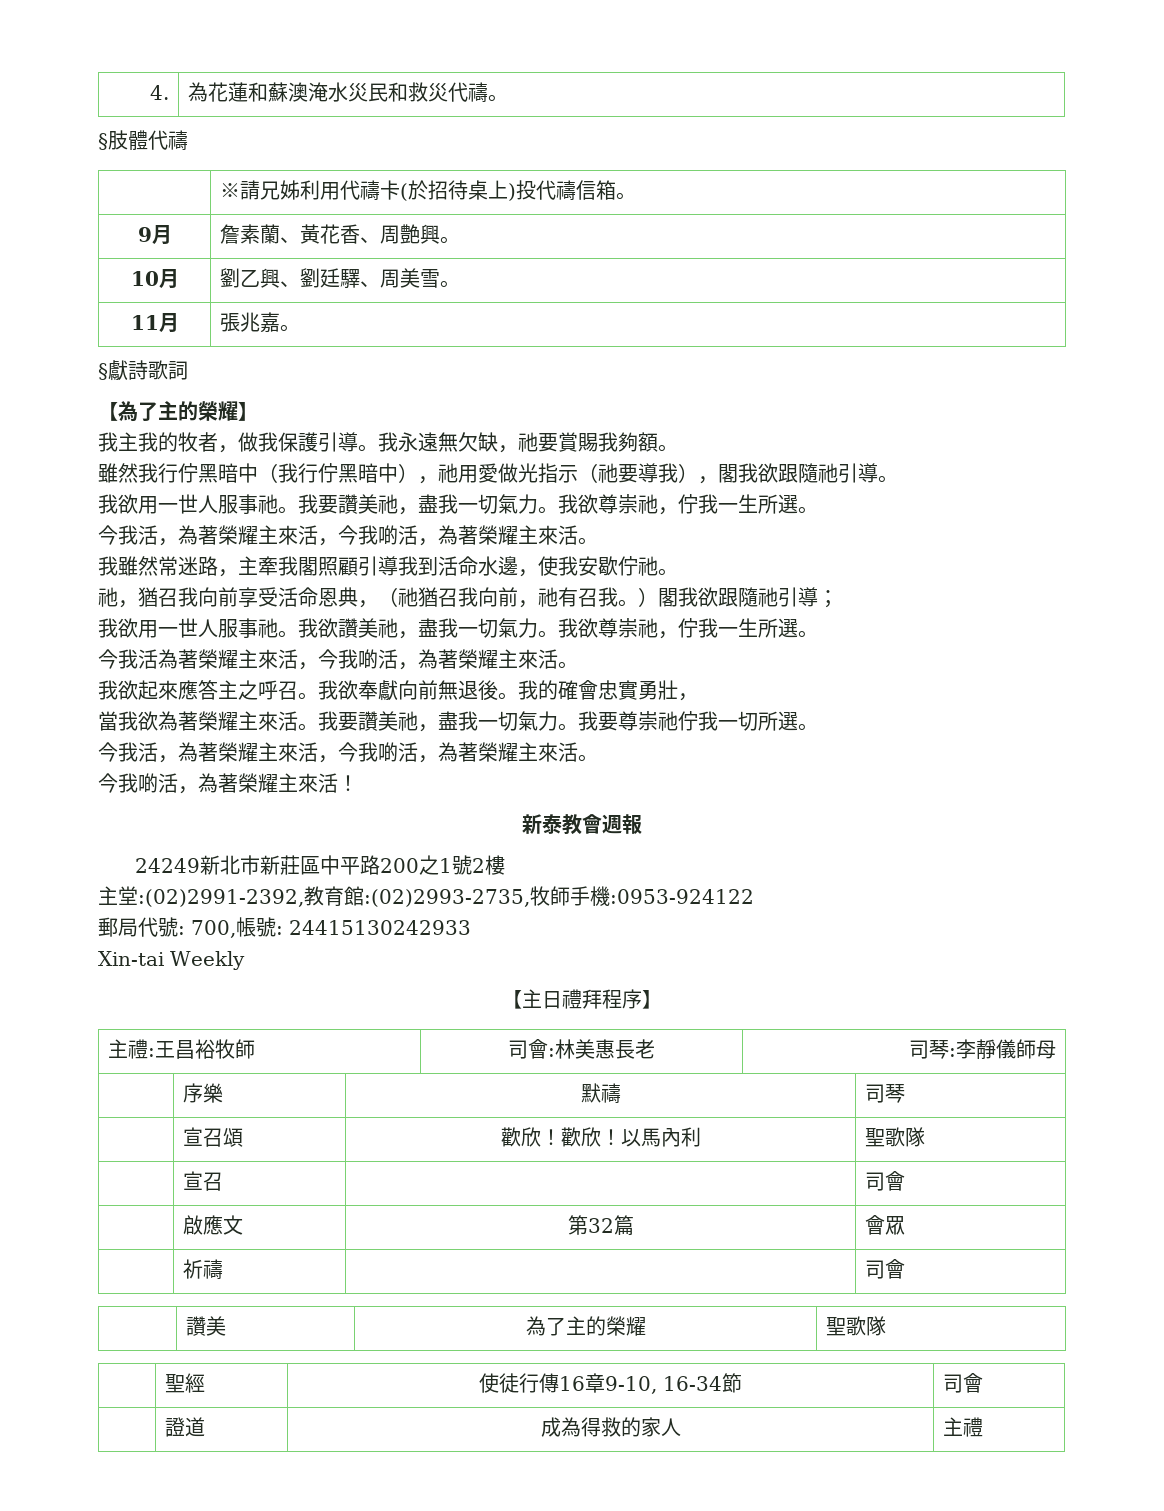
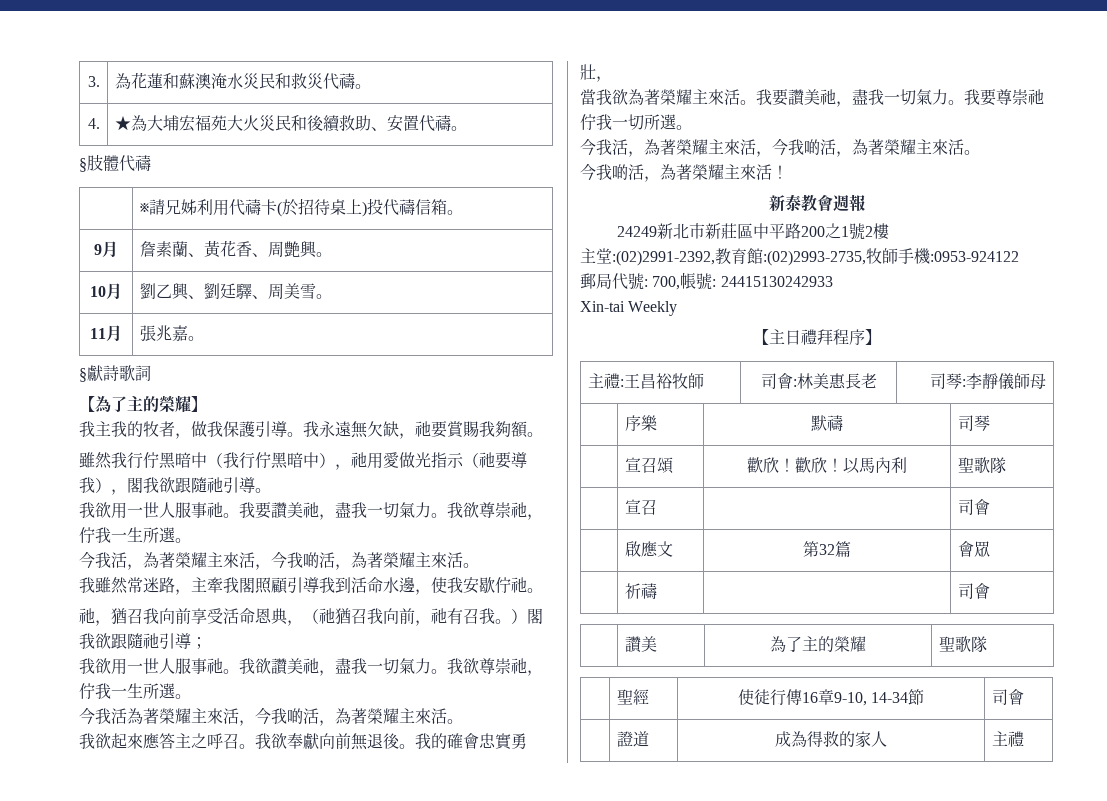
- 4. | 為花蓮和蘇澳淹水災民和救災代禱。
+ 3. | 為花蓮和蘇澳淹水災民和救災代禱。
+ 4. | ★為大埔宏福苑大火災民和後續救助、安置代禱。
- | 聖經 | 使徒行傳16章9-10, 16-34節 | 司會
+ | 聖經 | 使徒行傳16章9-10, 14-34節 | 司會

